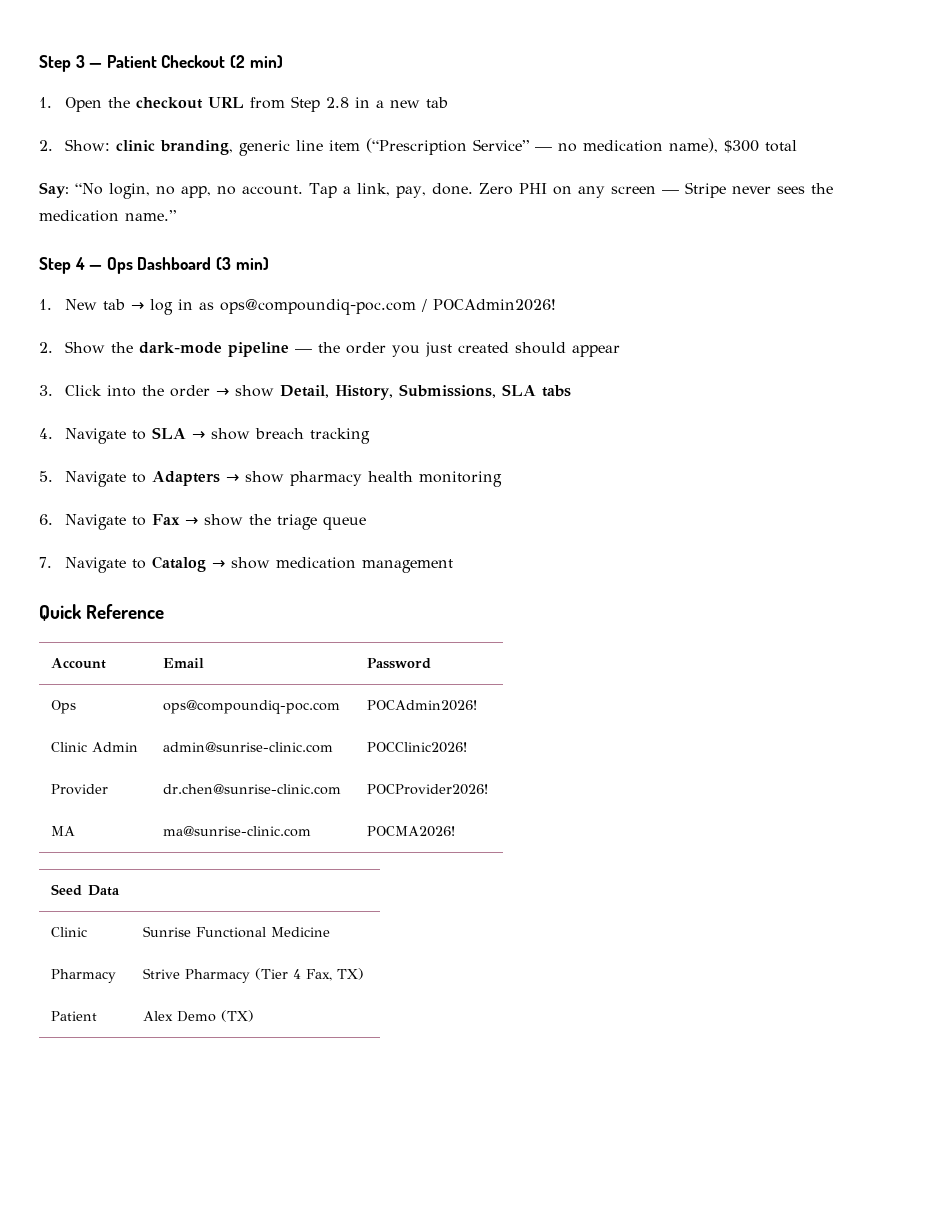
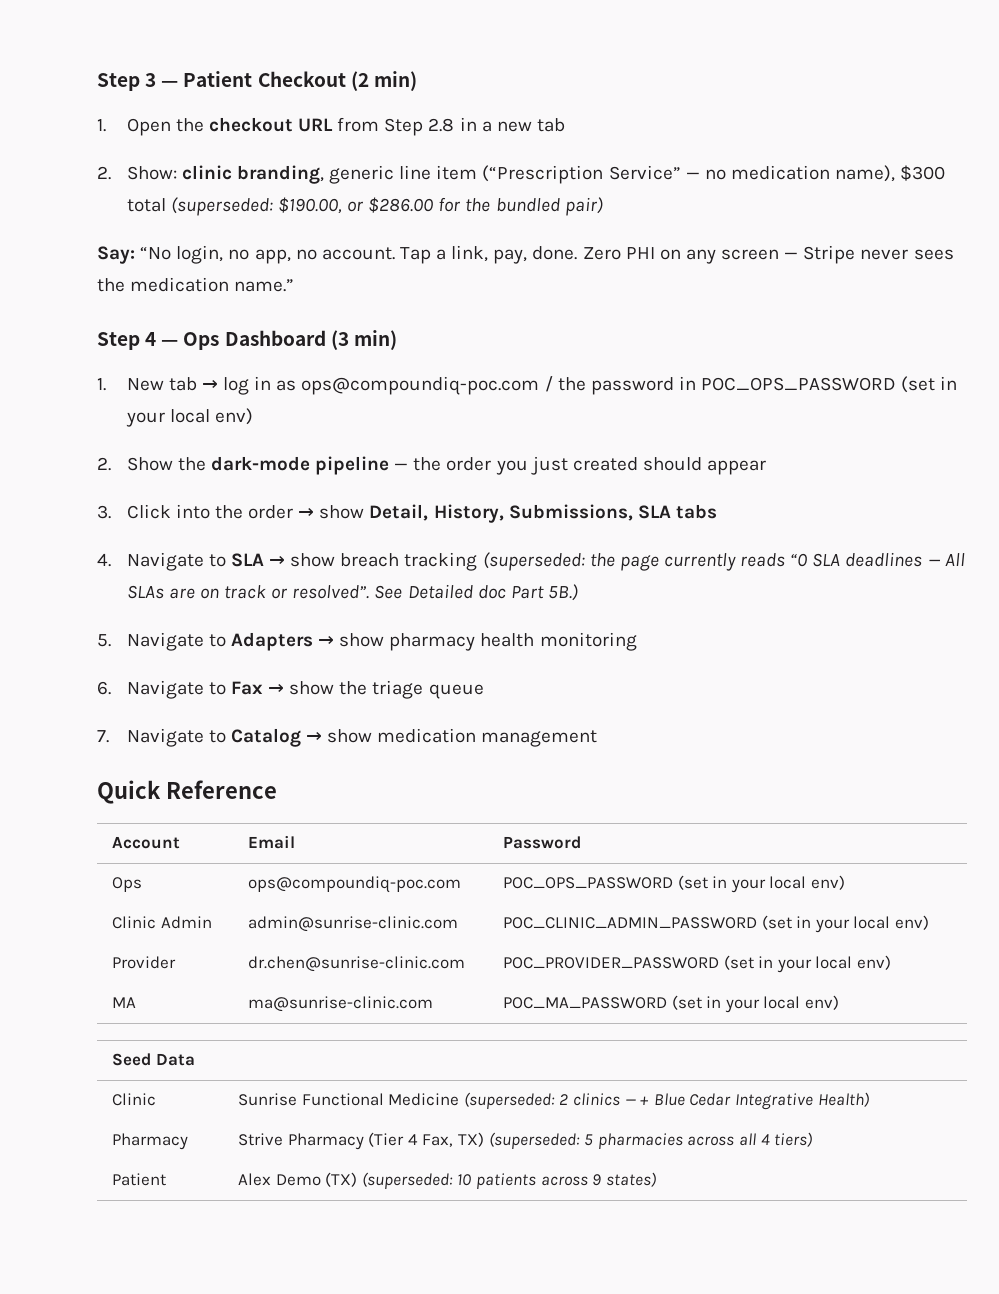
- 2. Show: clinic branding, generic line item (“Prescription Service” — no medication name), $300 total
+ 2. Show: clinic branding, generic line item (“Prescription Service” — no medication name), $300 total (superseded: $190.00, or $286.00 for the bundled pair)
- 1. New tab → log in as ops@compoundiq-poc.com / POCAdmin2026!
+ 1. New tab → log in as ops@compoundiq-poc.com / the password in POC_OPS_PASSWORD (set in your local env)
- 4. Navigate to SLA → show breach tracking
+ 4. Navigate to SLA → show breach tracking (superseded: the page currently reads “0 SLA deadlines — All SLAs are on track or resolved”. See Detailed doc Part 5B.)
- Ops | ops@compoundiq-poc.com | POCAdmin2026!
- Clinic Admin | admin@sunrise-clinic.com | POCClinic2026!
- Provider | dr.chen@sunrise-clinic.com | POCProvider2026!
- MA | ma@sunrise-clinic.com | POCMA2026!
+ Ops | ops@compoundiq-poc.com | POC_OPS_PASSWORD (set in your local env)
+ Clinic Admin | admin@sunrise-clinic.com | POC_CLINIC_ADMIN_PASSWORD (set in your local env)
+ Provider | dr.chen@sunrise-clinic.com | POC_PROVIDER_PASSWORD (set in your local env)
+ MA | ma@sunrise-clinic.com | POC_MA_PASSWORD (set in your local env)
- Clinic | Sunrise Functional Medicine
+ Clinic | Sunrise Functional Medicine (superseded: 2 clinics — + Blue Cedar Integrative Health)
- Pharmacy | Strive Pharmacy (Tier 4 Fax, TX)
- Patient | Alex Demo (TX)
+ Pharmacy | Strive Pharmacy (Tier 4 Fax, TX) (superseded: 5 pharmacies across all 4 tiers)
+ Patient | Alex Demo (TX) (superseded: 10 patients across 9 states)

